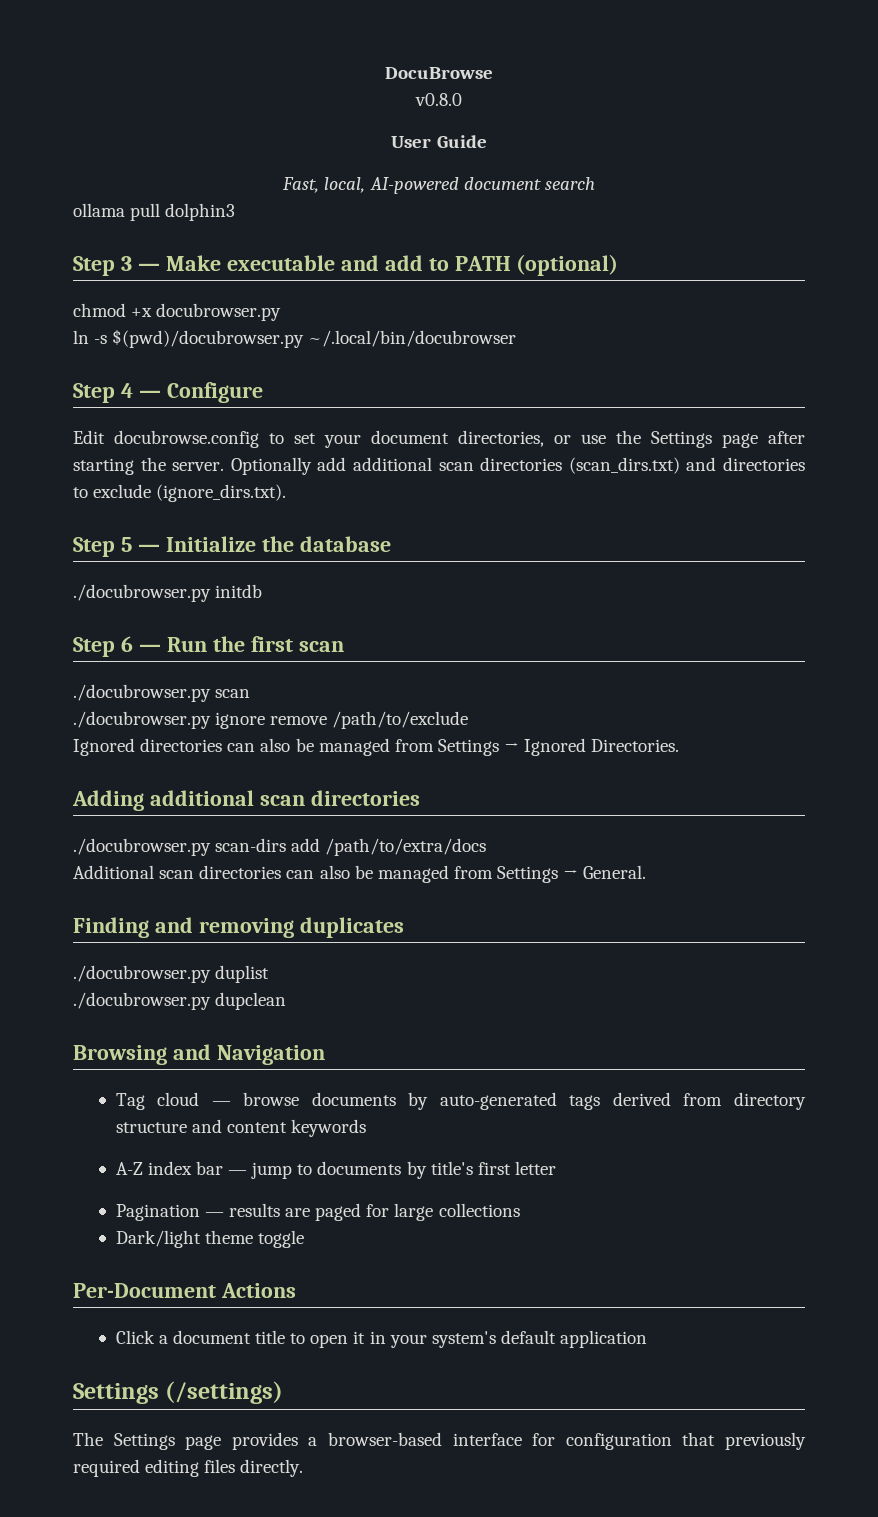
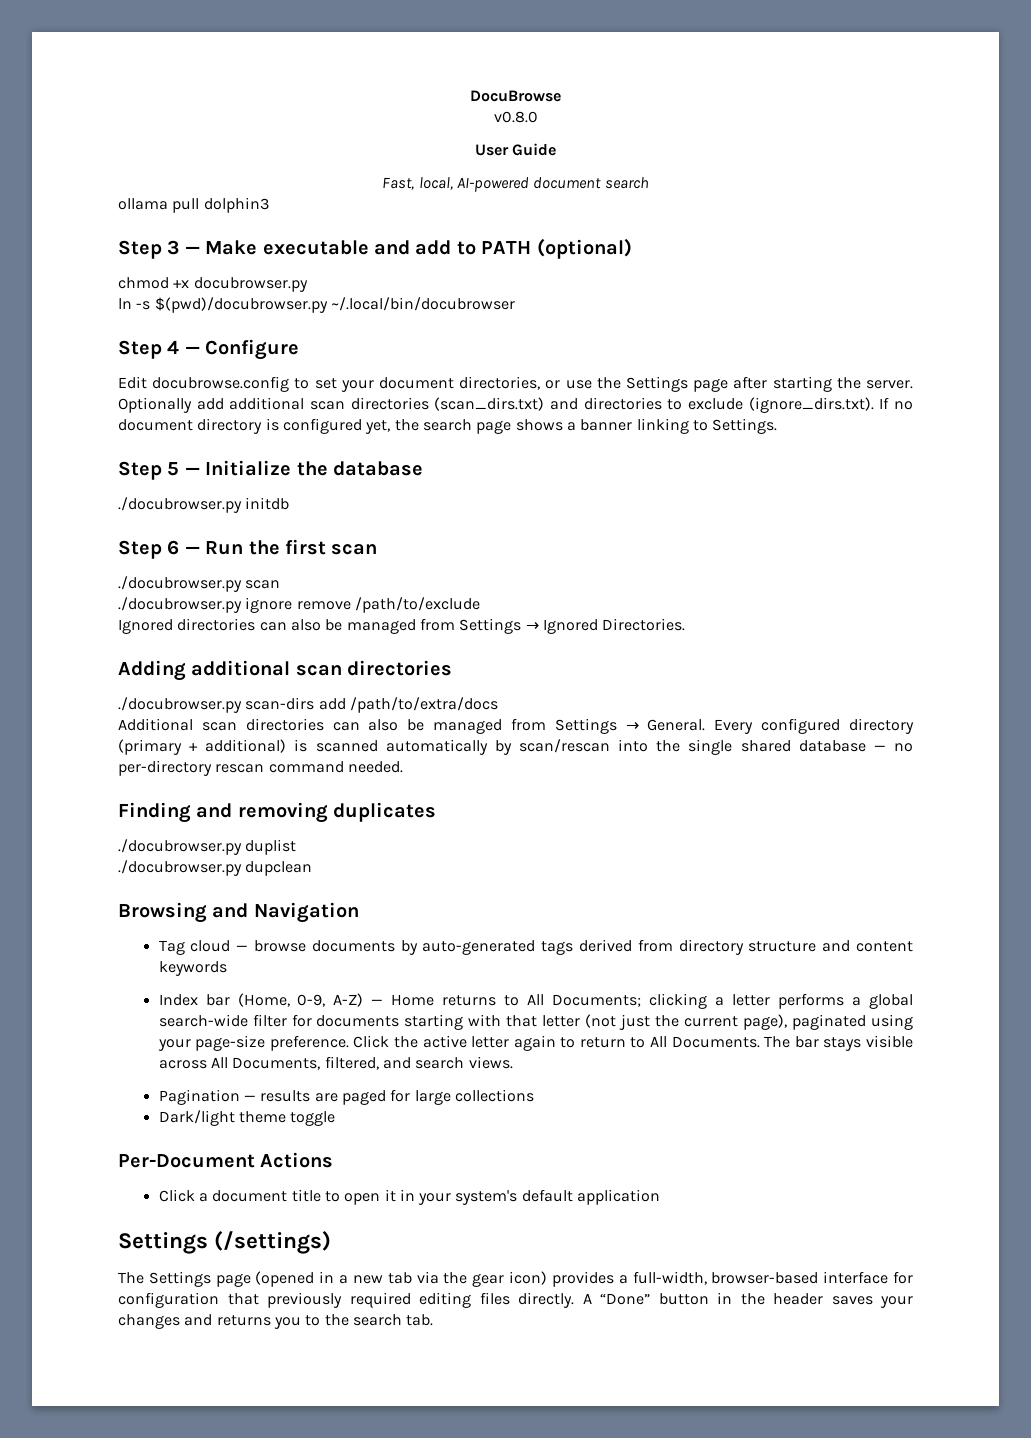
- Optionally add additional scan directories (scan_dirs.txt) and directories to exclude (ignore_dirs.txt).
+ Optionally add additional scan directories (scan_dirs.txt) and directories to exclude (ignore_dirs.txt). If no document directory is configured yet, the search page shows a banner linking to Settings.
+ Every configured directory (primary + additional) is scanned automatically by scan/rescan into the single shared database — no per-directory rescan command needed.
- A-Z index bar — jump to documents by title's first letter
+ Index bar (Home, 0-9, A-Z) — Home returns to All Documents; clicking a letter performs a global search-wide filter for documents starting with that letter (not just the current page), paginated using your page-size preference. Click the active letter again to return to All Documents. The bar stays visible across All Documents, filtered, and search views.
- The Settings page provides a browser-based interface for configuration that previously required editing files directly.
+ The Settings page (opened in a new tab via the gear icon) provides a full-width, browser-based interface for configuration that previously required editing files directly.
+ A “Done” button in the header saves your changes and returns you to the search tab.

